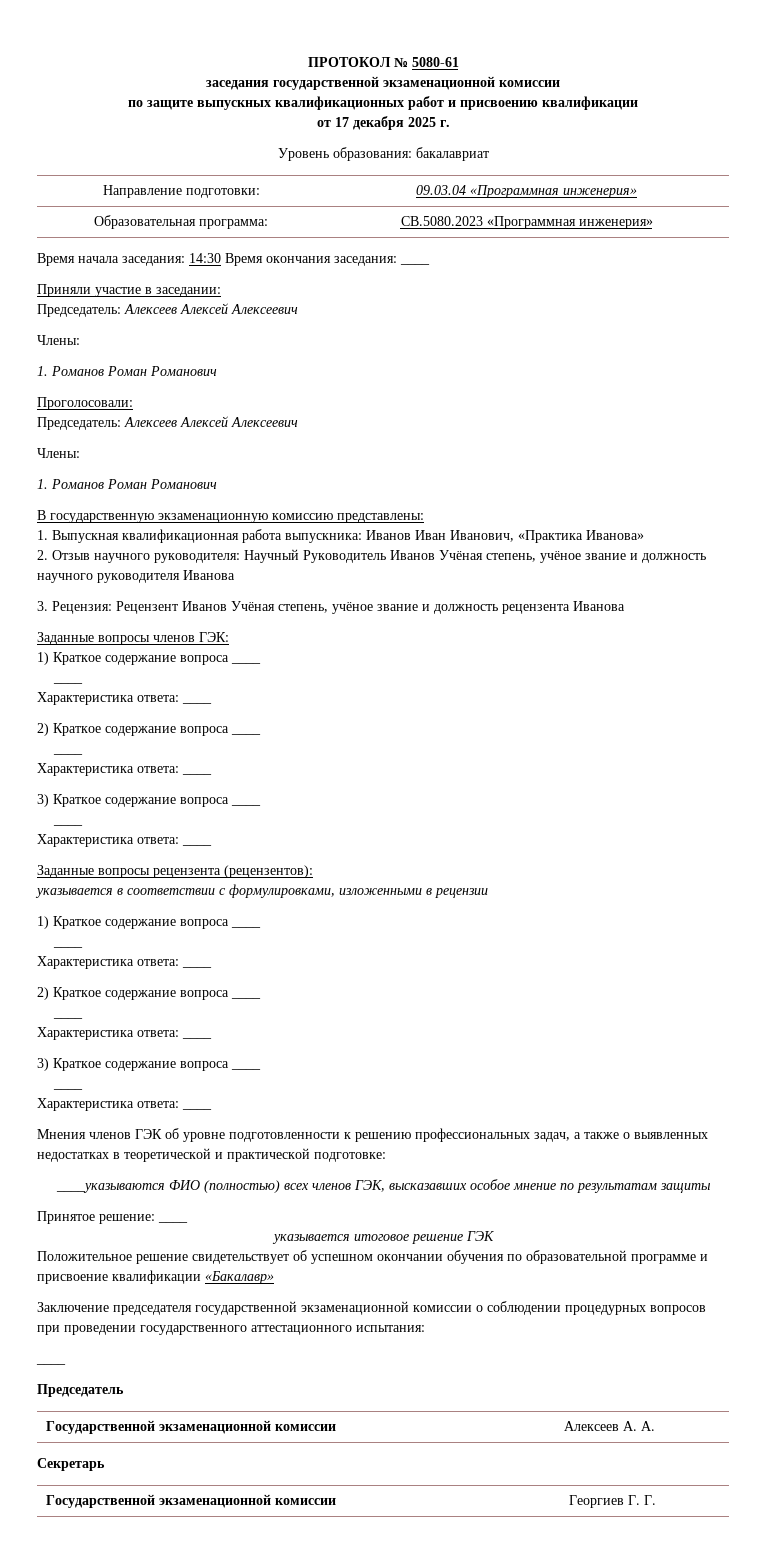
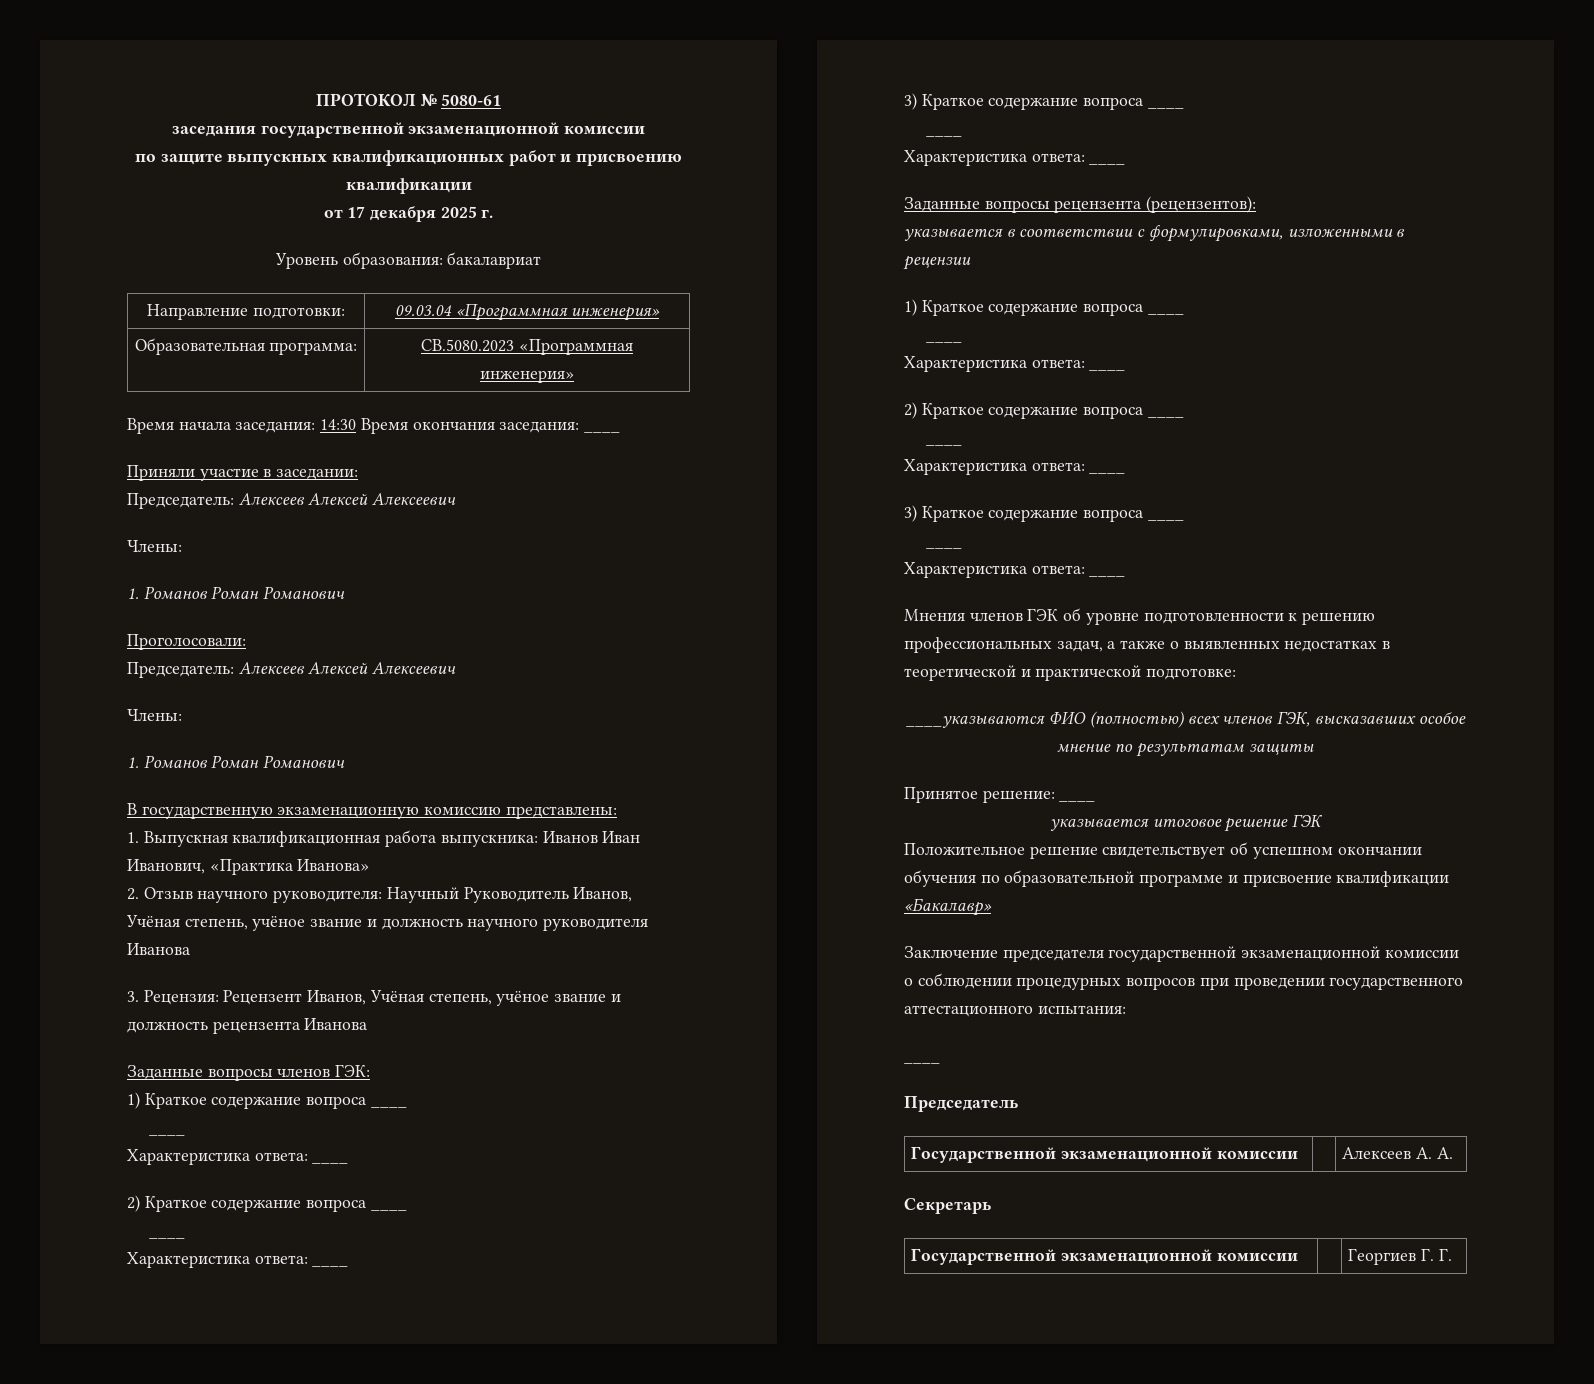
- 2. Отзыв научного руководителя: Научный Руководитель Иванов Учёная степень, учёное звание и должность научного руководителя Иванова
+ 2. Отзыв научного руководителя: Научный Руководитель Иванов, Учёная степень, учёное звание и должность научного руководителя Иванова
- 3. Рецензия: Рецензент Иванов Учёная степень, учёное звание и должность рецензента Иванова
+ 3. Рецензия: Рецензент Иванов, Учёная степень, учёное звание и должность рецензента Иванова

